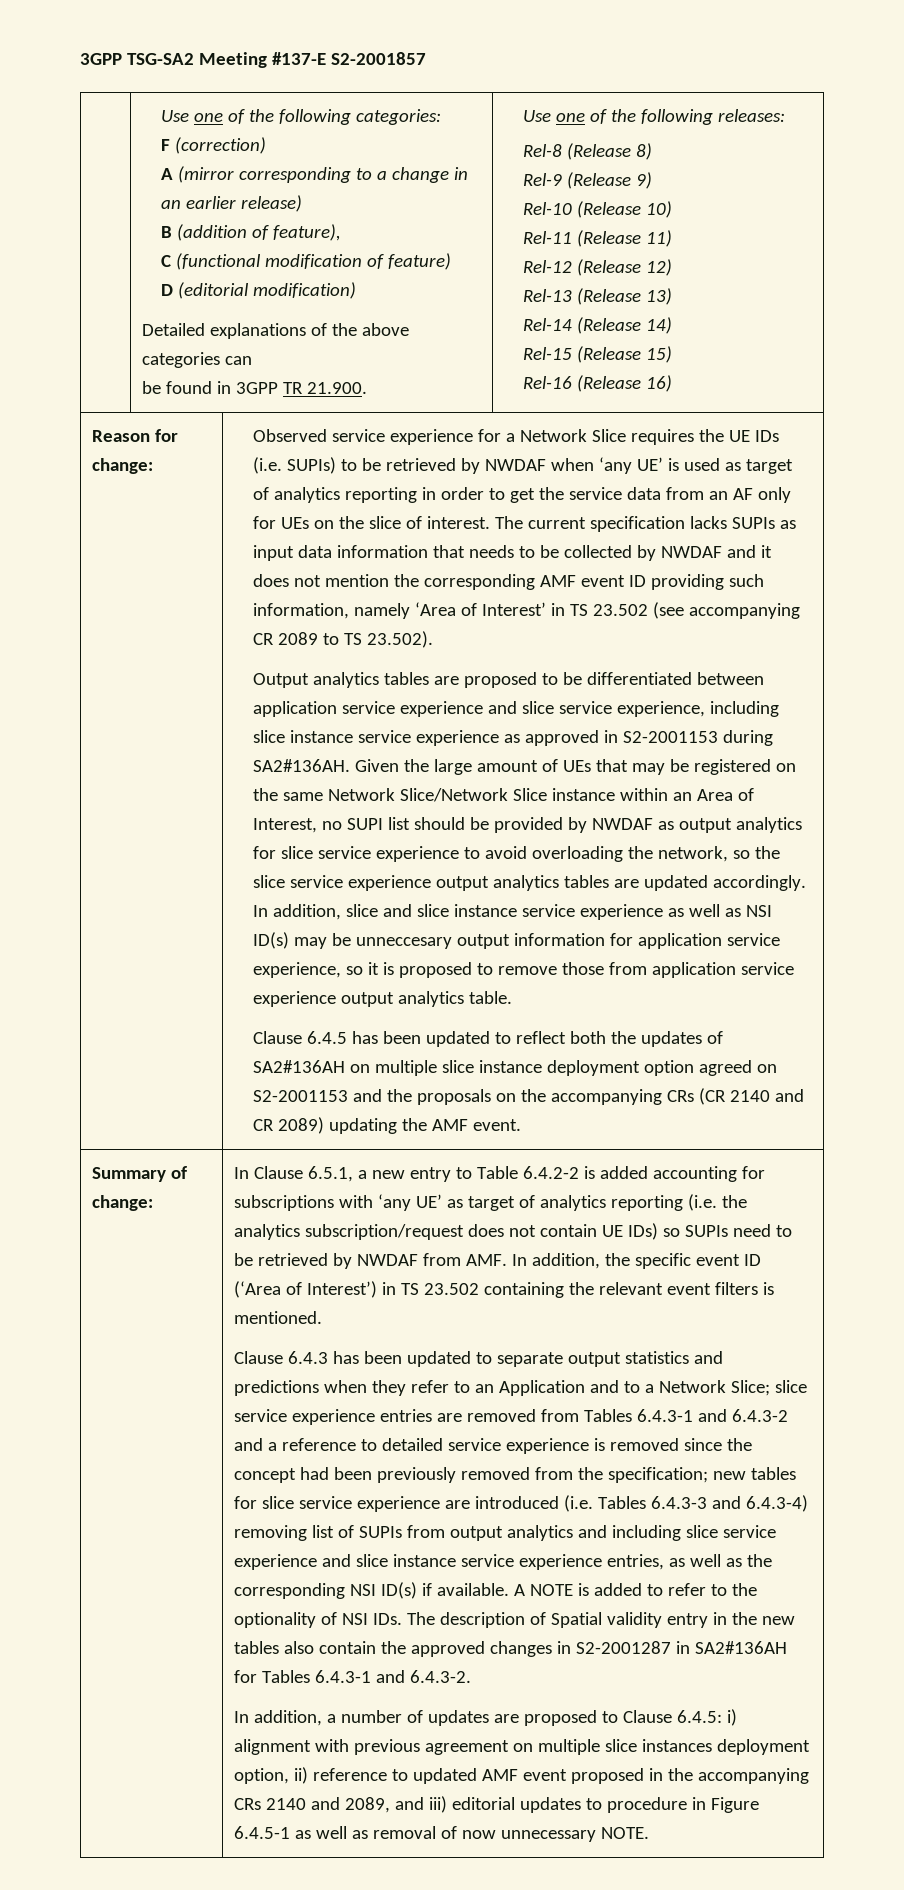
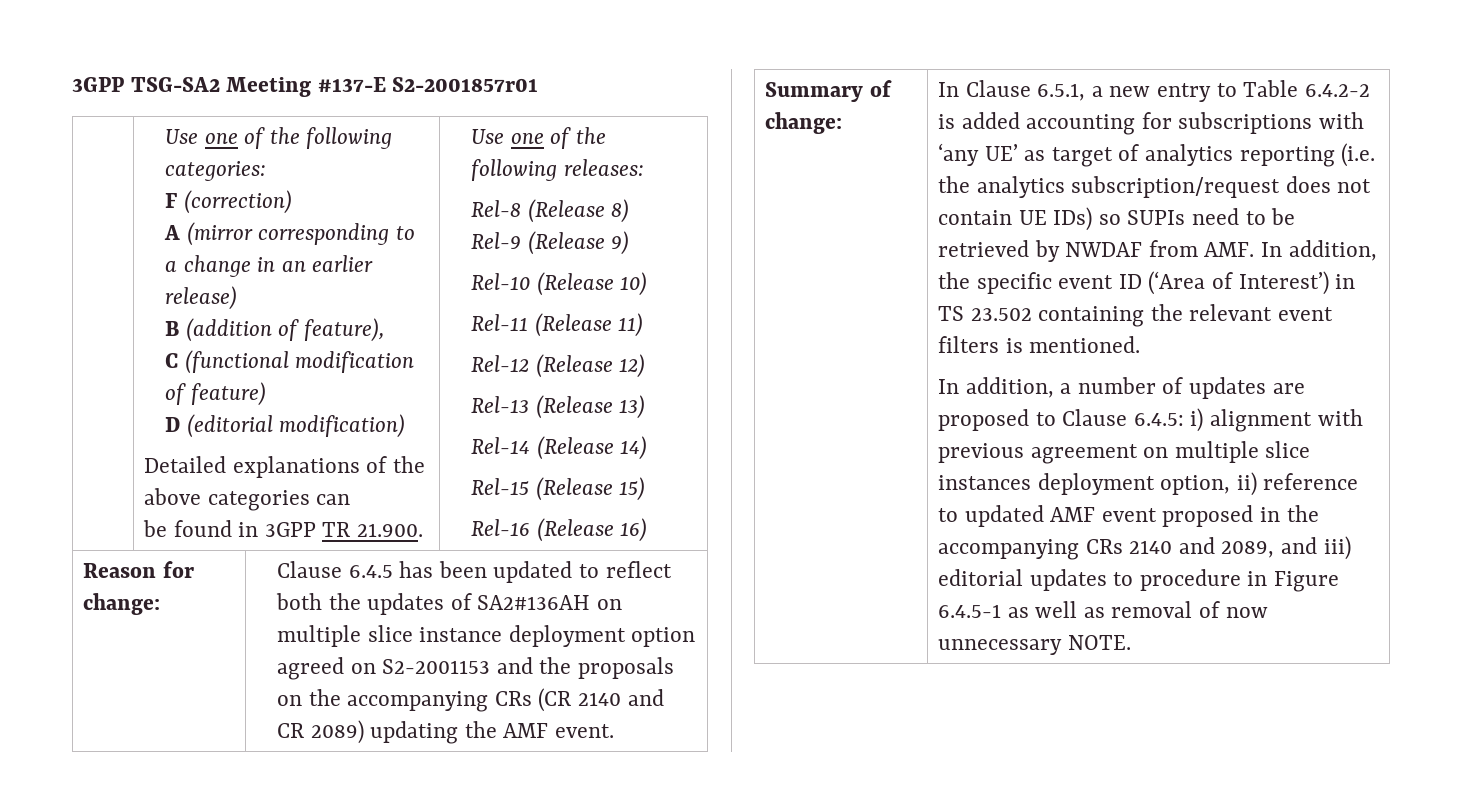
- 3GPP TSG-SA2 Meeting #137-E S2-2001857
+ 3GPP TSG-SA2 Meeting #137-E S2-2001857r01
- Observed service experience for a Network Slice requires the UE IDs (i.e. SUPIs) to be retrieved by NWDAF when ‘any UE’ is used as target of analytics reporting in order to get the service data from an AF only for UEs on the slice of interest. The current specification lacks SUPIs as input data information that needs to be collected by NWDAF and it does not mention the corresponding AMF event ID providing such information, namely ‘Area of Interest’ in TS 23.502 (see accompanying CR 2089 to TS 23.502).
- Output analytics tables are proposed to be differentiated between application service experience and slice service experience, including slice instance service experience as approved in S2-2001153 during SA2#136AH. Given the large amount of UEs that may be registered on the same Network Slice/Network Slice instance within an Area of Interest, no SUPI list should be provided by NWDAF as output analytics for slice service experience to avoid overloading the network, so the slice service experience output analytics tables are updated accordingly. In addition, slice and slice instance service experience as well as NSI ID(s) may be unneccesary output information for application service experience, so it is proposed to remove those from application service experience output analytics table.
- Clause 6.4.3 has been updated to separate output statistics and predictions when they refer to an Application and to a Network Slice; slice service experience entries are removed from Tables 6.4.3-1 and 6.4.3-2 and a reference to detailed service experience is removed since the concept had been previously removed from the specification; new tables for slice service experience are introduced (i.e. Tables 6.4.3-3 and 6.4.3-4) removing list of SUPIs from output analytics and including slice service experience and slice instance service experience entries, as well as the corresponding NSI ID(s) if available. A NOTE is added to refer to the optionality of NSI IDs. The description of Spatial validity entry in the new tables also contain the approved changes in S2-2001287 in SA2#136AH for Tables 6.4.3-1 and 6.4.3-2.

